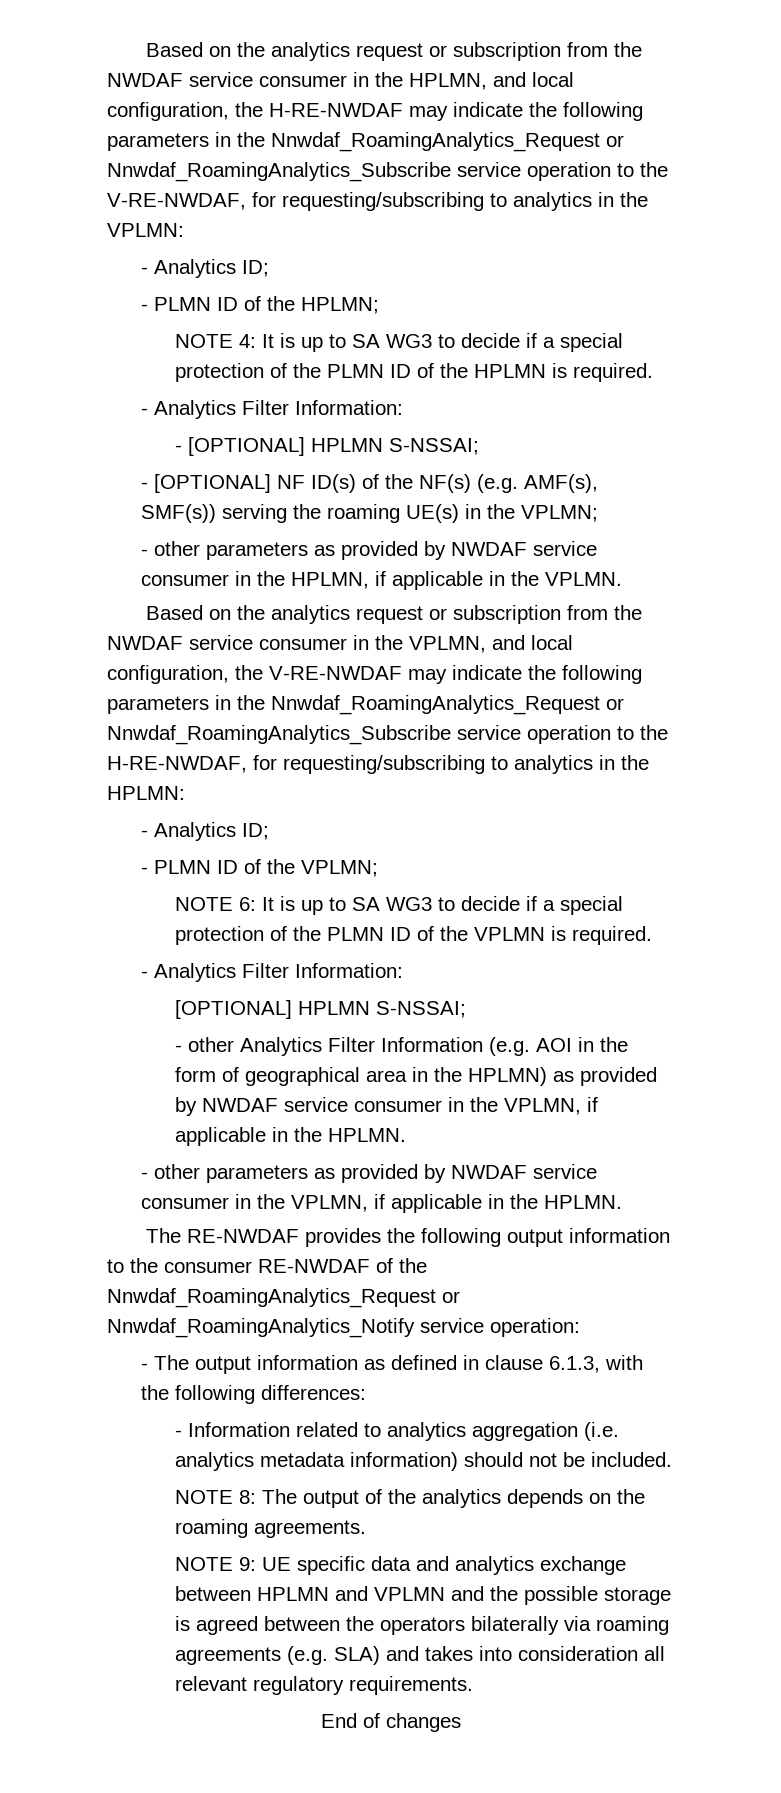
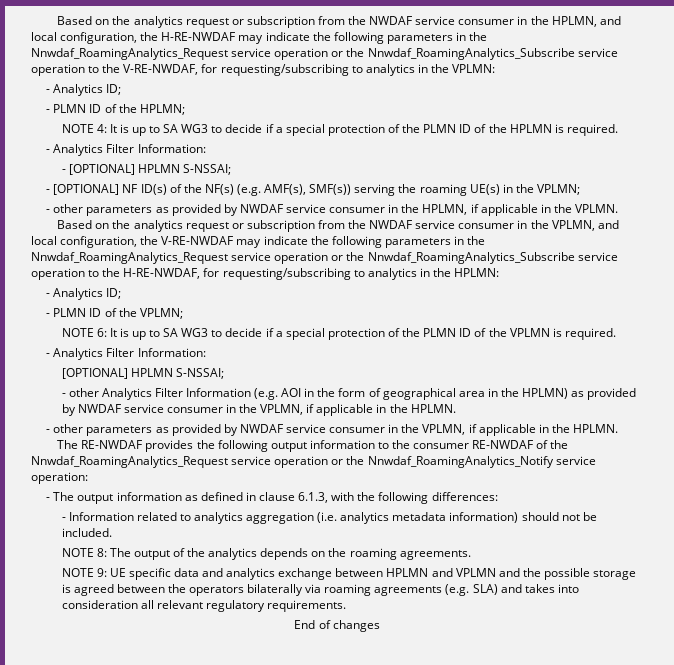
- Based on the analytics request or subscription from the NWDAF service consumer in the HPLMN, and local configuration, the H-RE-NWDAF may indicate the following parameters in the Nnwdaf_RoamingAnalytics_Request or Nnwdaf_RoamingAnalytics_Subscribe service operation to the V-RE-NWDAF, for requesting/subscribing to analytics in the VPLMN:
+ Based on the analytics request or subscription from the NWDAF service consumer in the HPLMN, and local configuration, the H-RE-NWDAF may indicate the following parameters in the Nnwdaf_RoamingAnalytics_Request service operation or the Nnwdaf_RoamingAnalytics_Subscribe service operation to the V-RE-NWDAF, for requesting/subscribing to analytics in the VPLMN:
- Based on the analytics request or subscription from the NWDAF service consumer in the VPLMN, and local configuration, the V-RE-NWDAF may indicate the following parameters in the Nnwdaf_RoamingAnalytics_Request or Nnwdaf_RoamingAnalytics_Subscribe service operation to the H-RE-NWDAF, for requesting/subscribing to analytics in the HPLMN:
+ Based on the analytics request or subscription from the NWDAF service consumer in the VPLMN, and local configuration, the V-RE-NWDAF may indicate the following parameters in the Nnwdaf_RoamingAnalytics_Request service operation or the Nnwdaf_RoamingAnalytics_Subscribe service operation to the H-RE-NWDAF, for requesting/subscribing to analytics in the HPLMN:
- The RE-NWDAF provides the following output information to the consumer RE-NWDAF of the Nnwdaf_RoamingAnalytics_Request or Nnwdaf_RoamingAnalytics_Notify service operation:
+ The RE-NWDAF provides the following output information to the consumer RE-NWDAF of the Nnwdaf_RoamingAnalytics_Request service operation or the Nnwdaf_RoamingAnalytics_Notify service operation:

